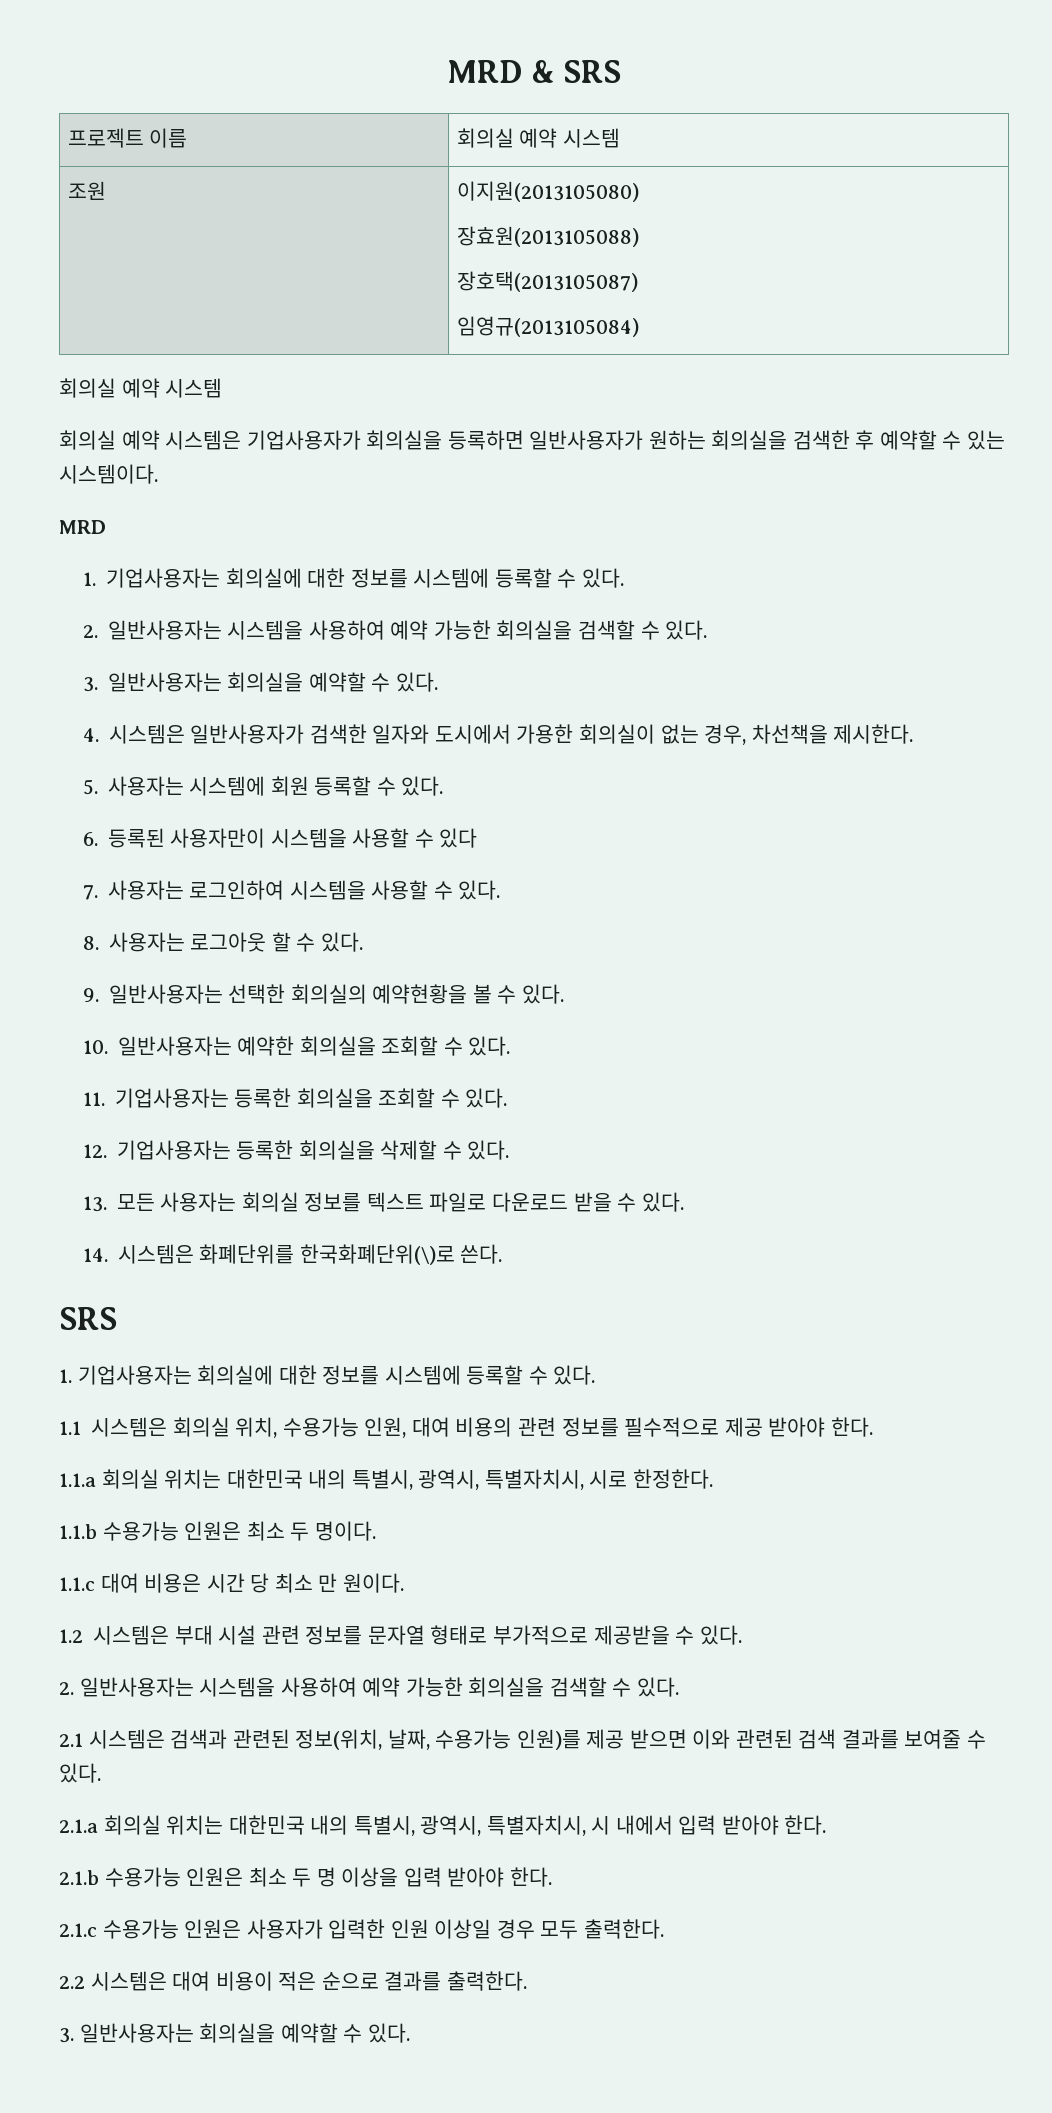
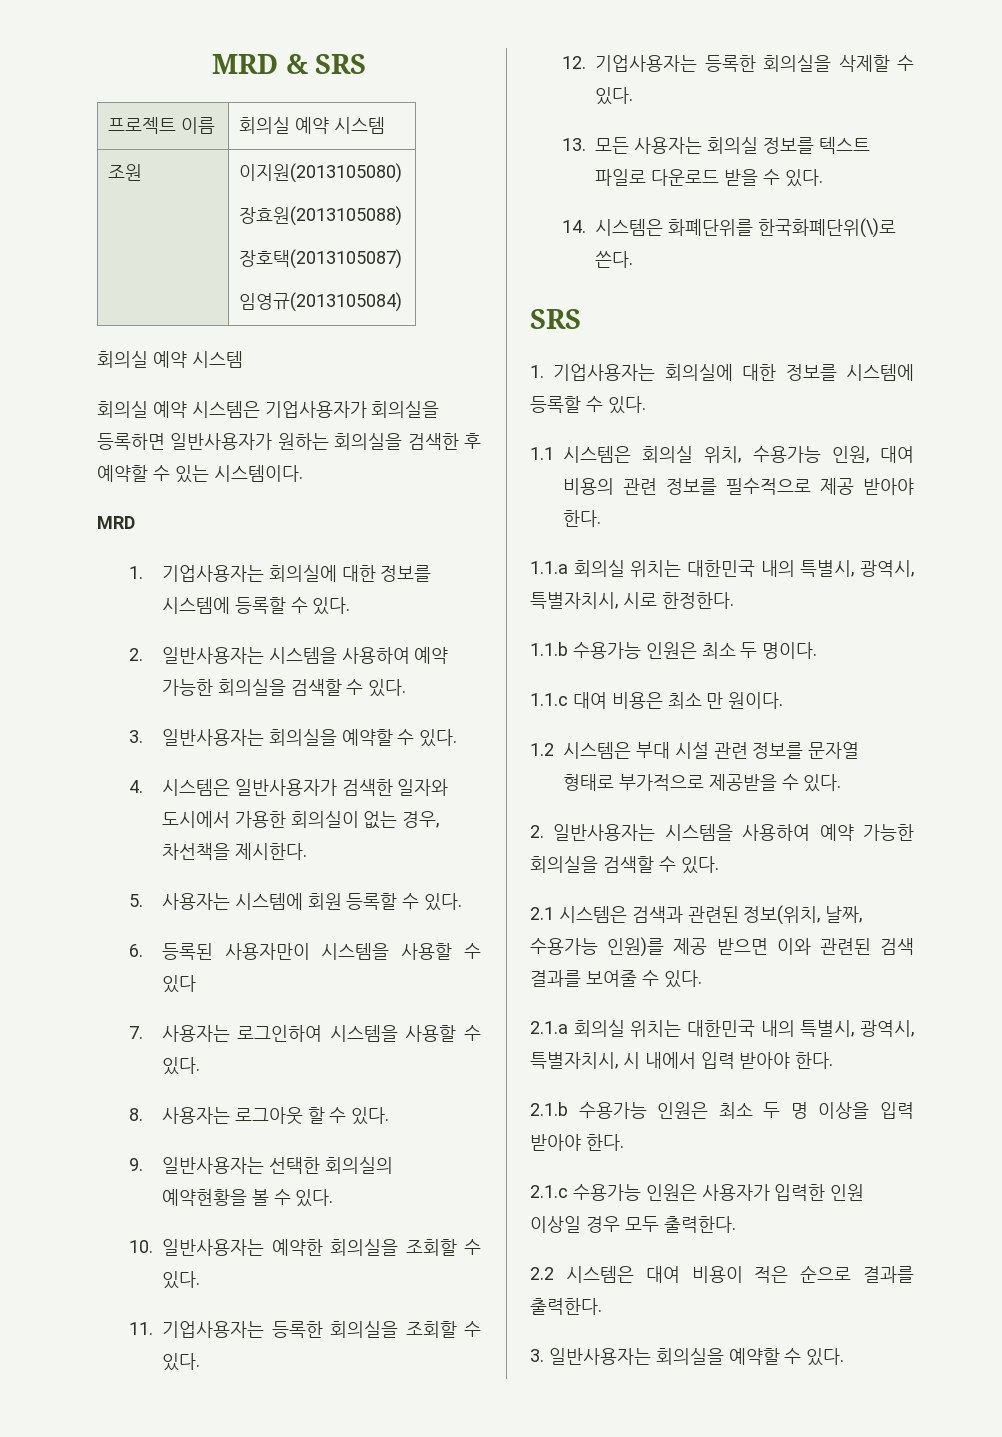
- 1.1.c 대여 비용은 시간 당 최소 만 원이다.
+ 1.1.c 대여 비용은 최소 만 원이다.

